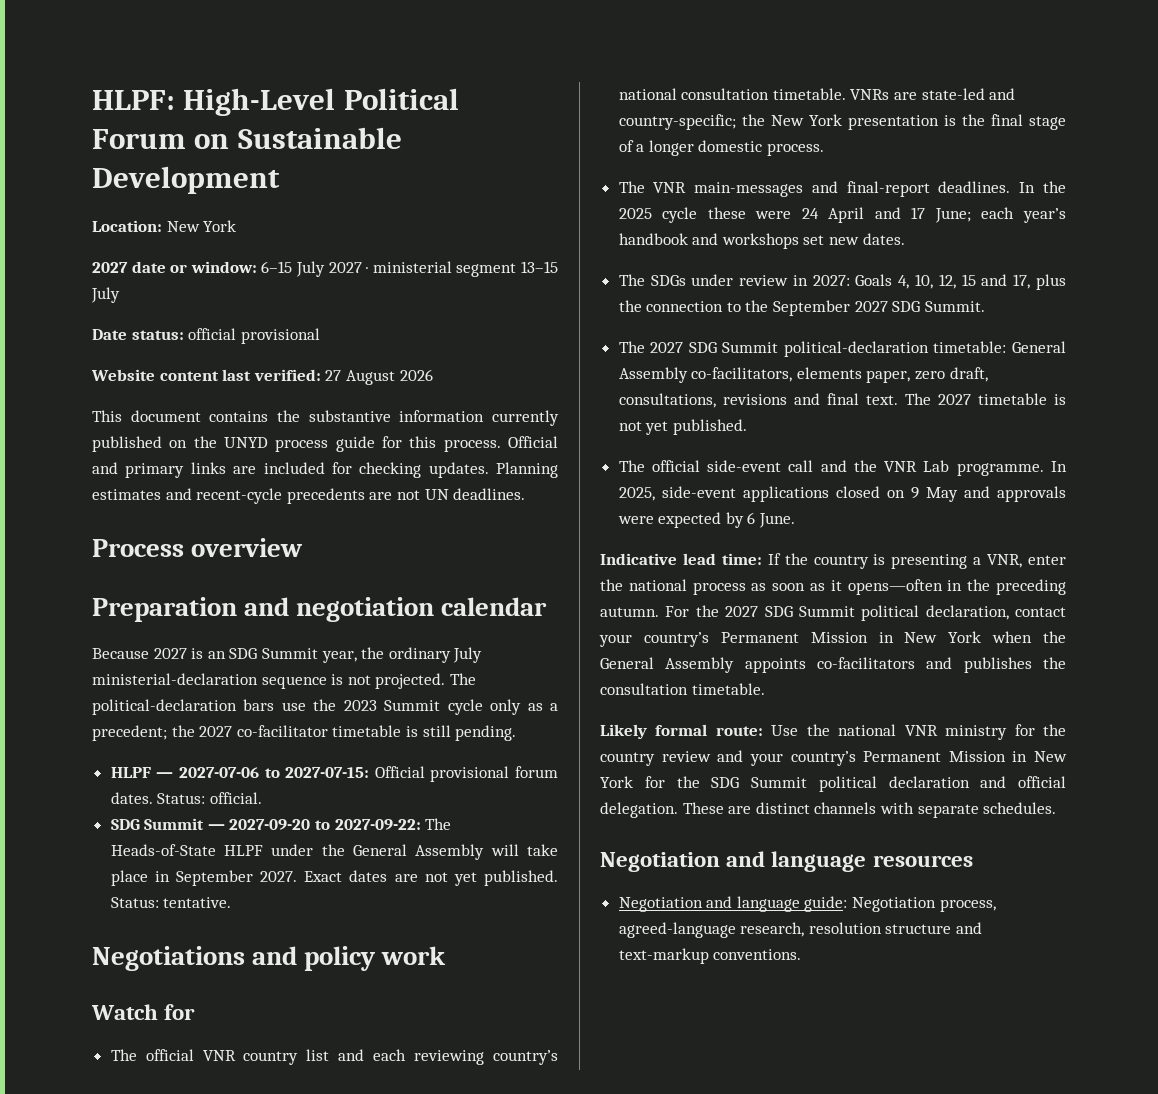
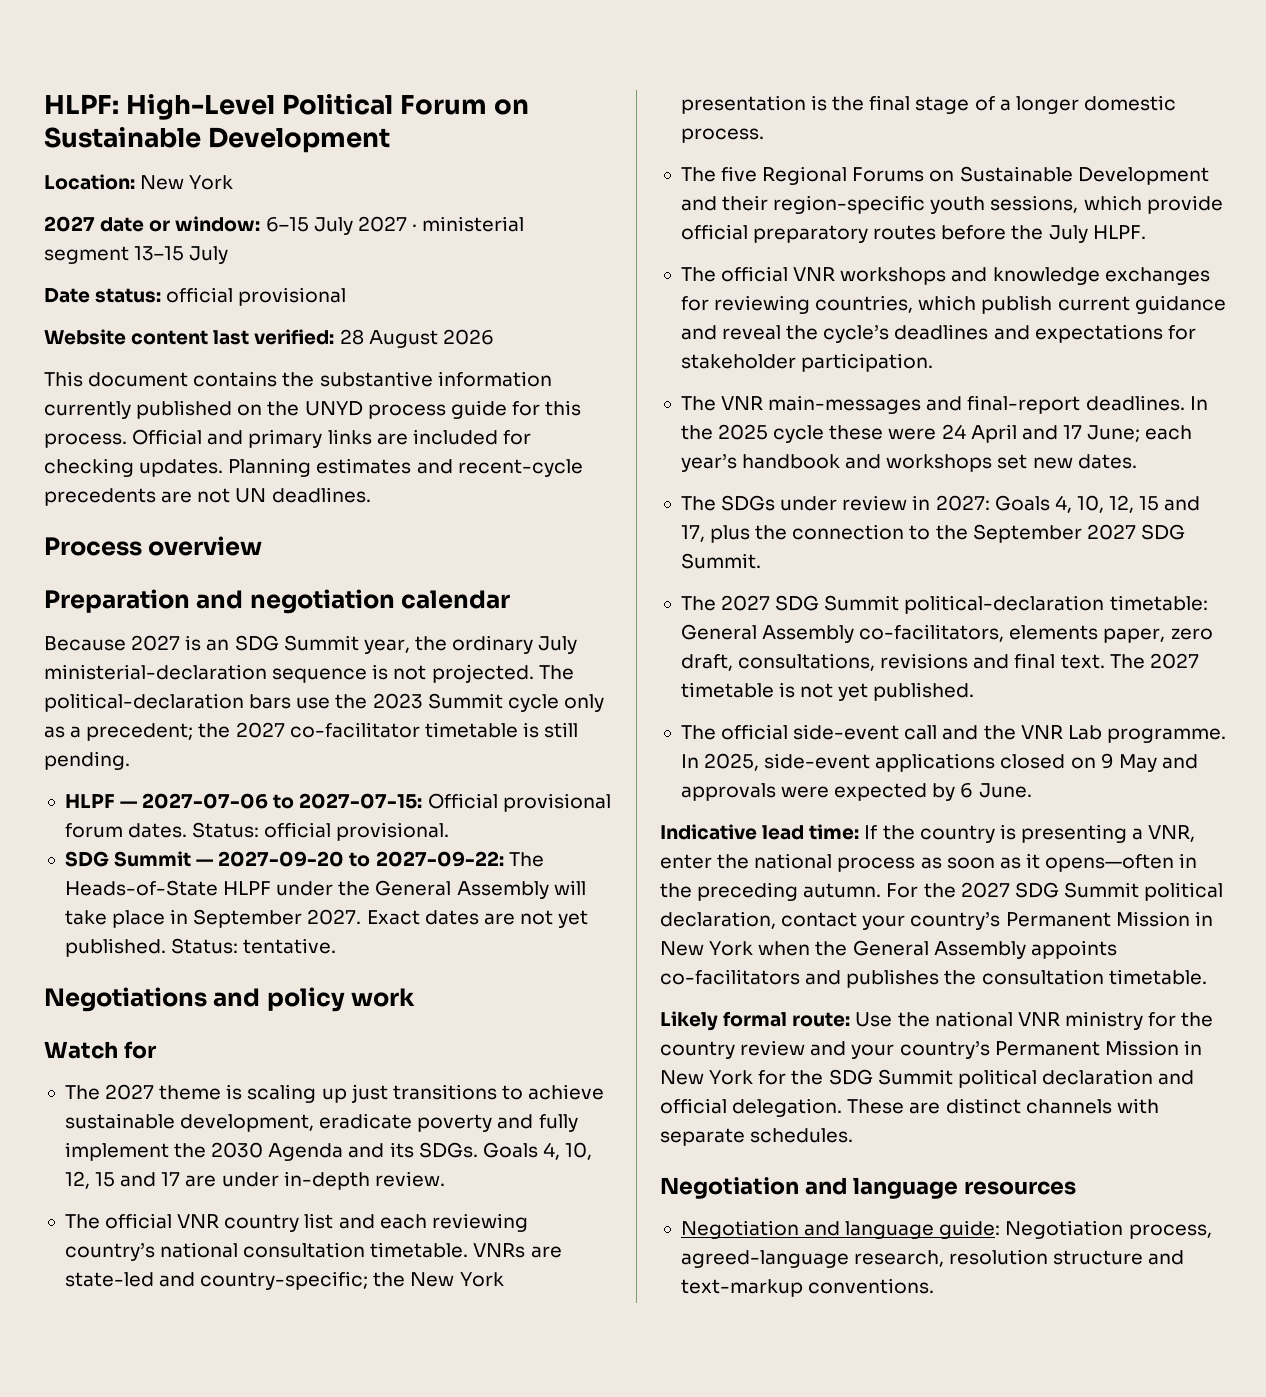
- Website content last verified: 27 August 2026
+ Website content last verified: 28 August 2026
- Status: official.
+ Status: official provisional.
+ The 2027 theme is scaling up just transitions to achieve sustainable development, eradicate poverty and fully implement the 2030 Agenda and its SDGs. Goals 4, 10, 12, 15 and 17 are under in-depth review.
+ The five Regional Forums on Sustainable Development and their region-specific youth sessions, which provide official preparatory routes before the July HLPF.
+ The official VNR workshops and knowledge exchanges for reviewing countries, which publish current guidance and reveal the cycle’s deadlines and expectations for stakeholder participation.

